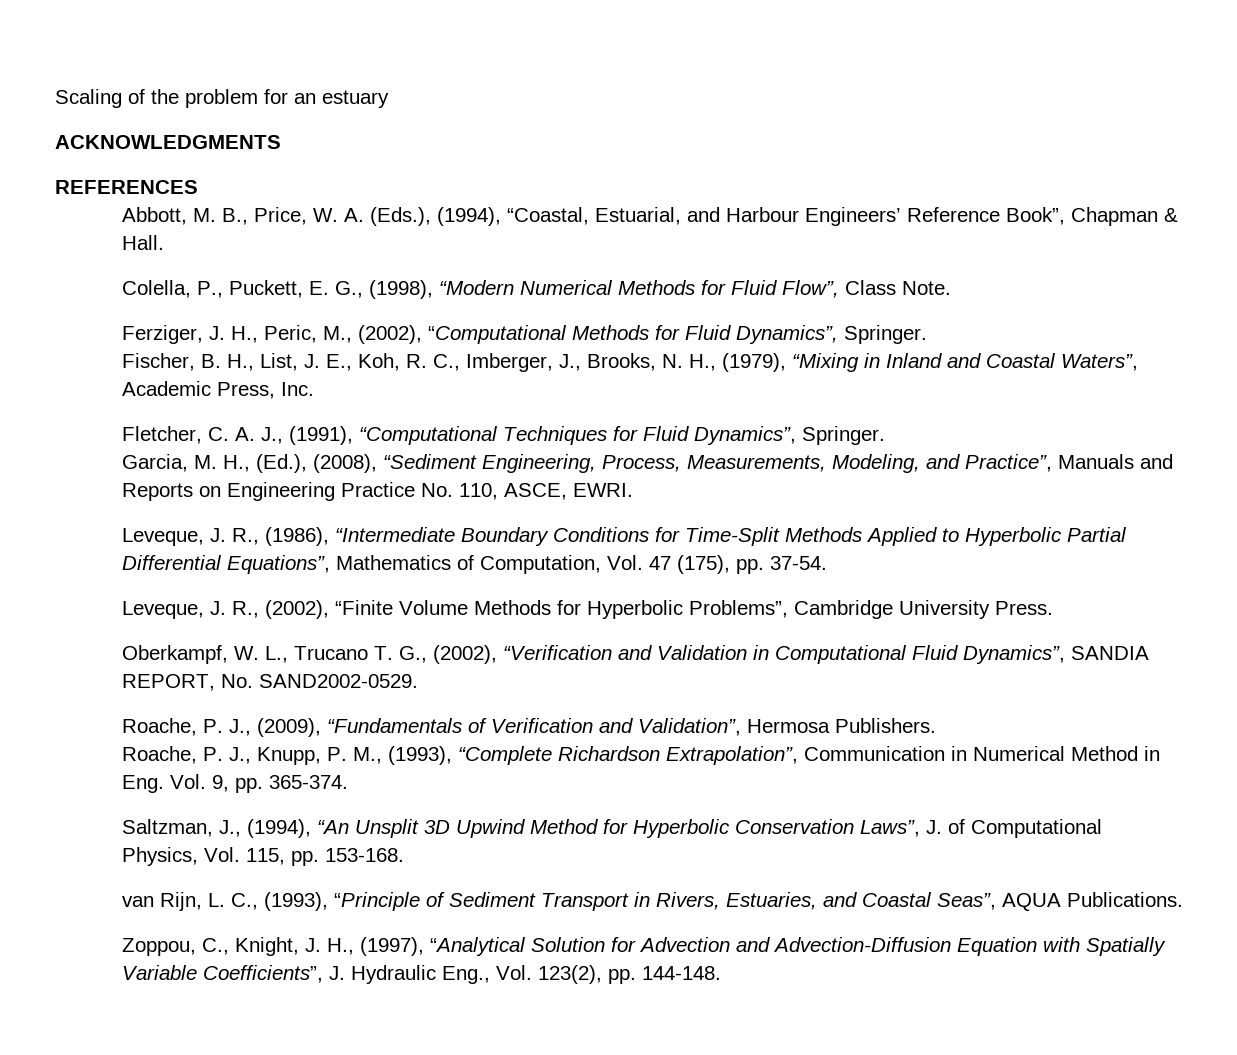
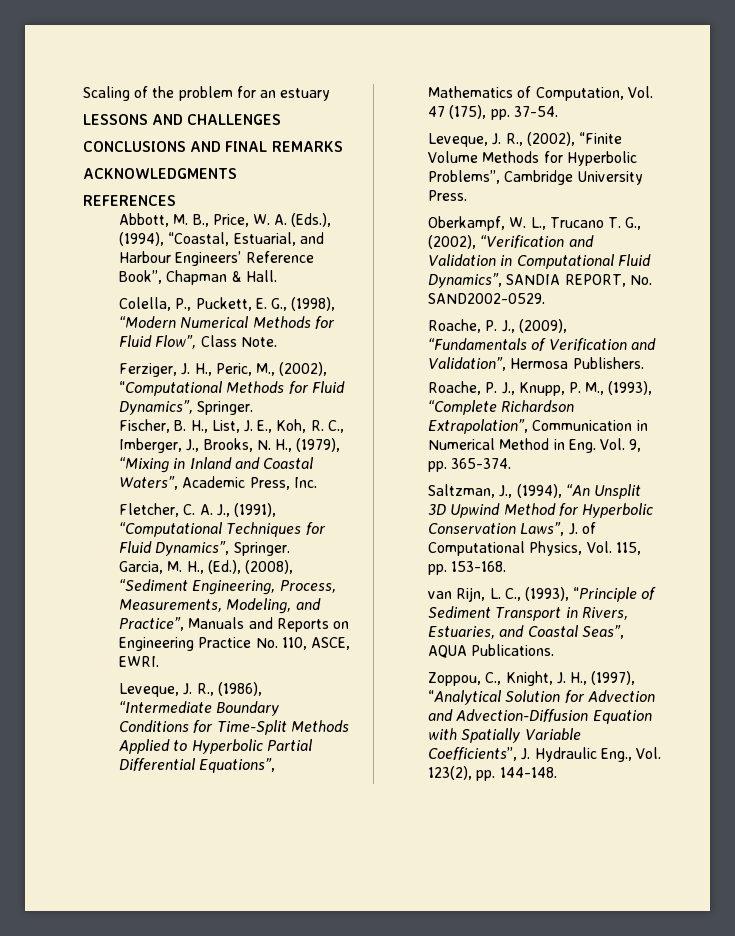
+ LESSONS AND CHALLENGES
+ CONCLUSIONS AND FINAL REMARKS

